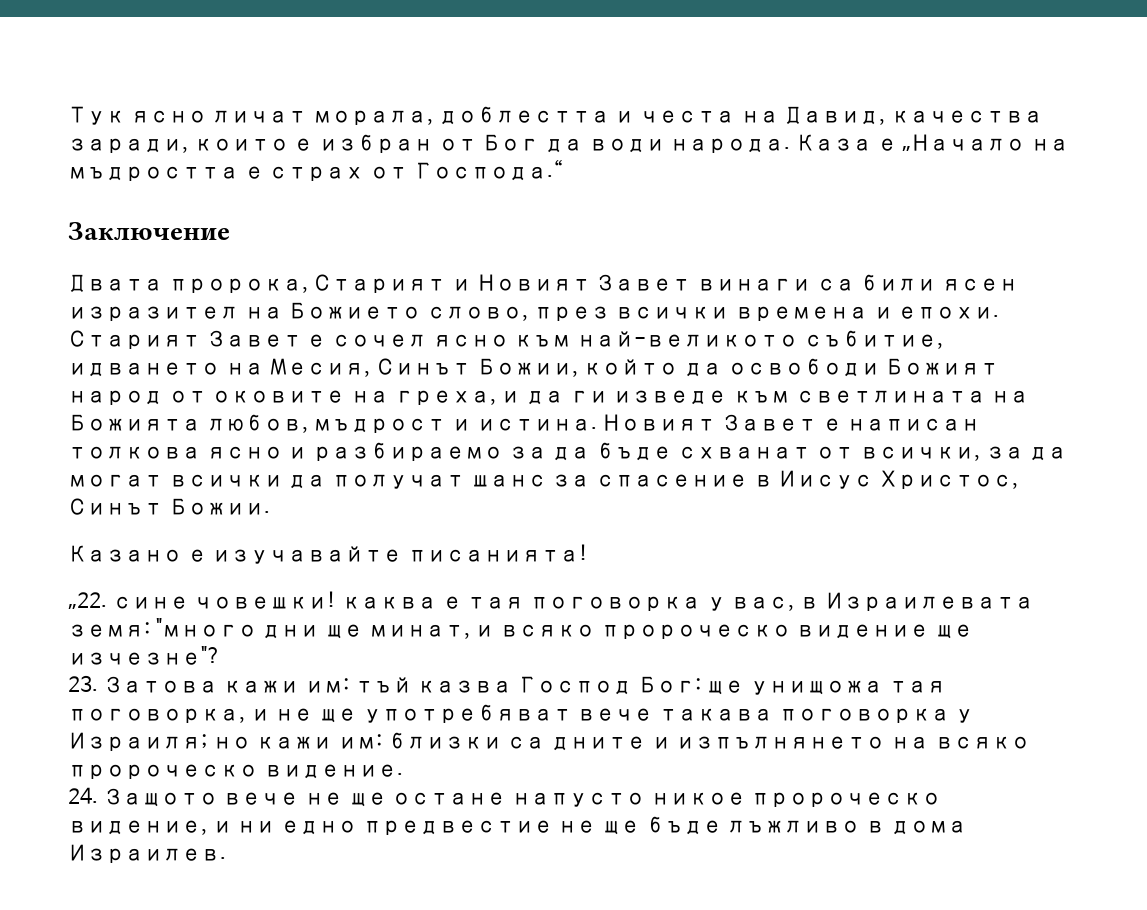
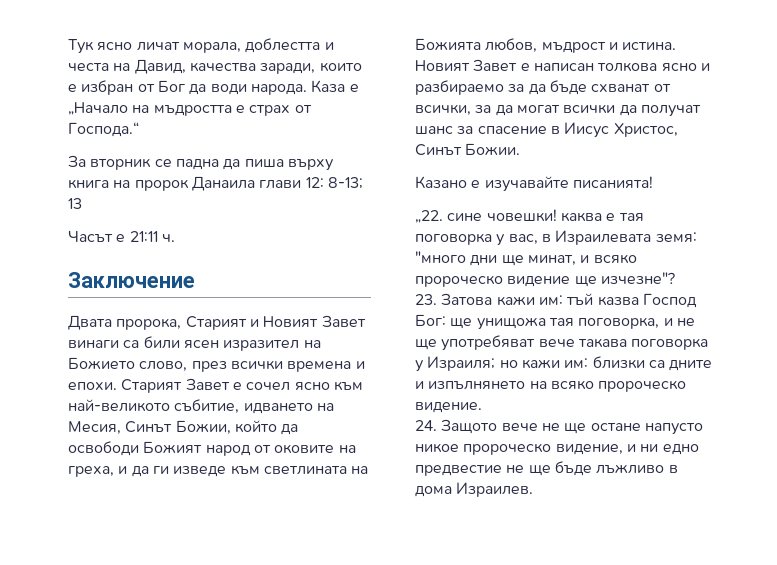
+ За вторник се падна да пиша върху книга на пророк Данаила глави 12: 8-13; 13
+ Часът е 21:11 ч.

